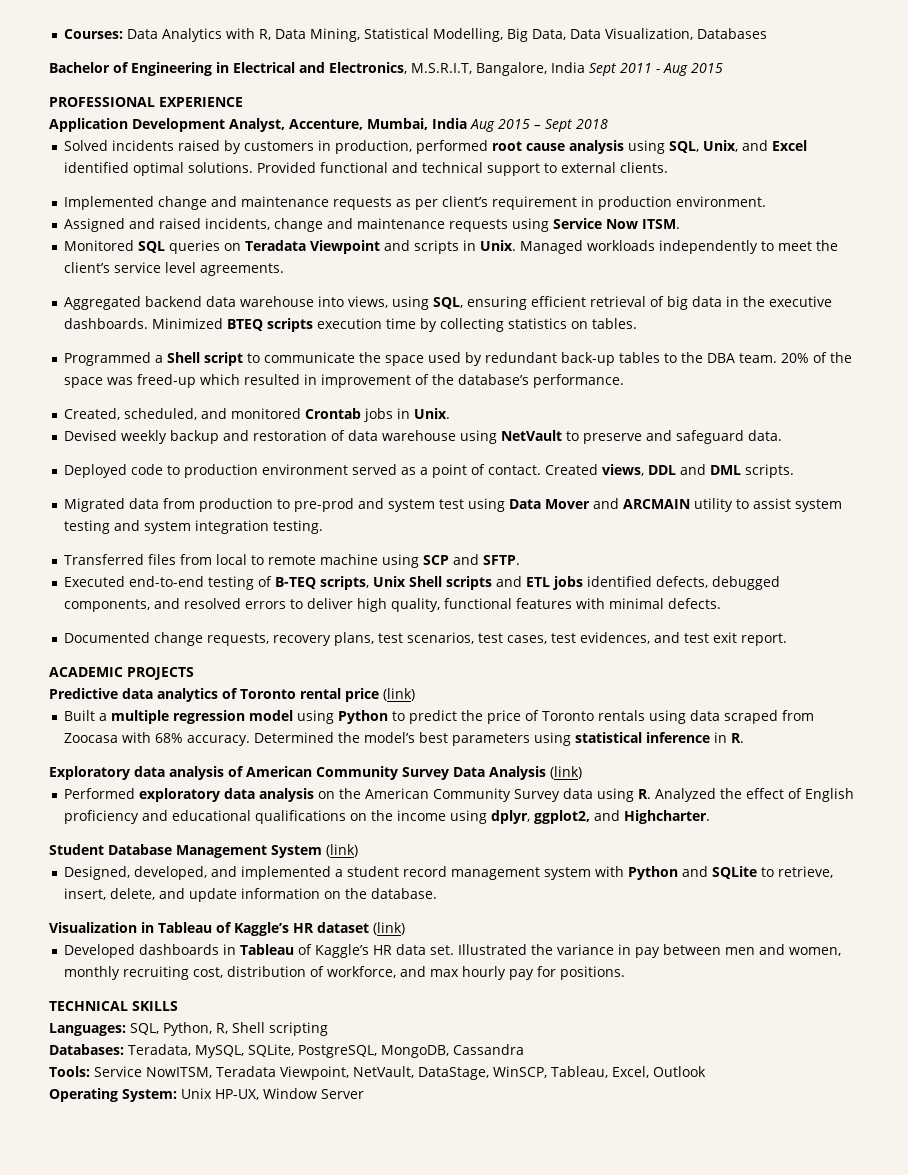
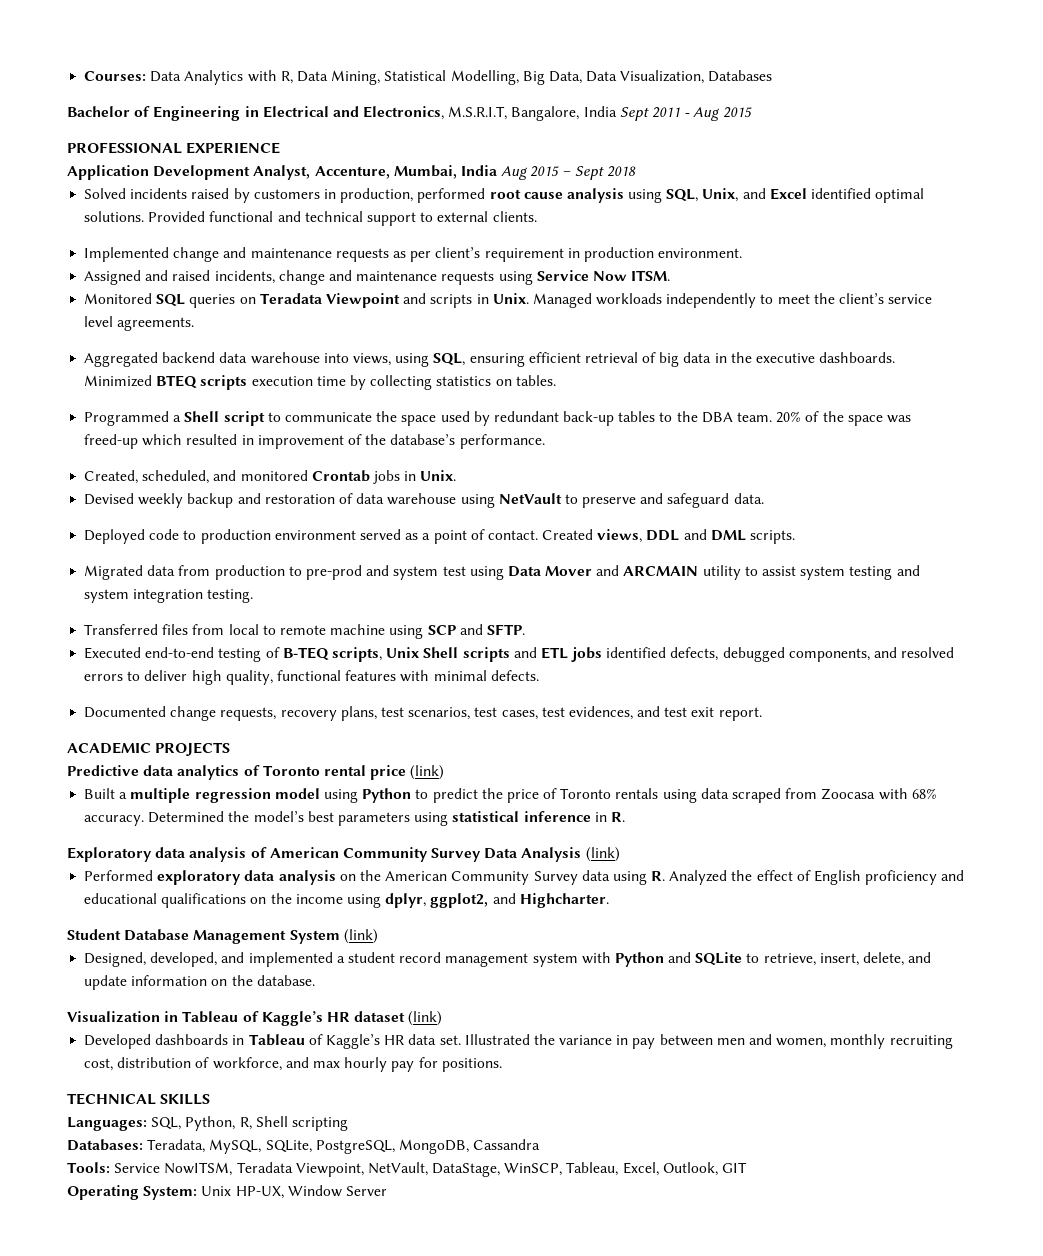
- Tools: Service NowITSM, Teradata Viewpoint, NetVault, DataStage, WinSCP, Tableau, Excel, Outlook
+ Tools: Service NowITSM, Teradata Viewpoint, NetVault, DataStage, WinSCP, Tableau, Excel, Outlook, GIT

